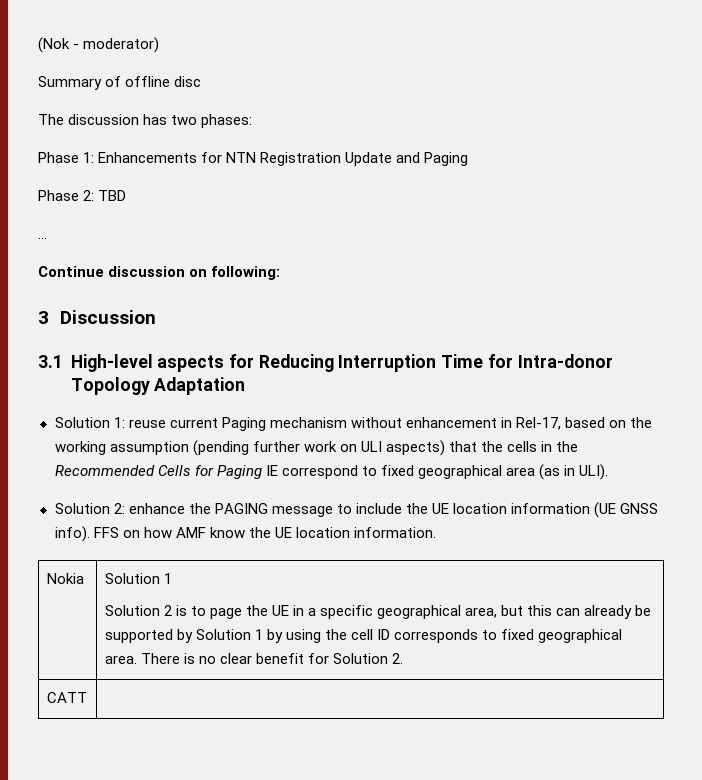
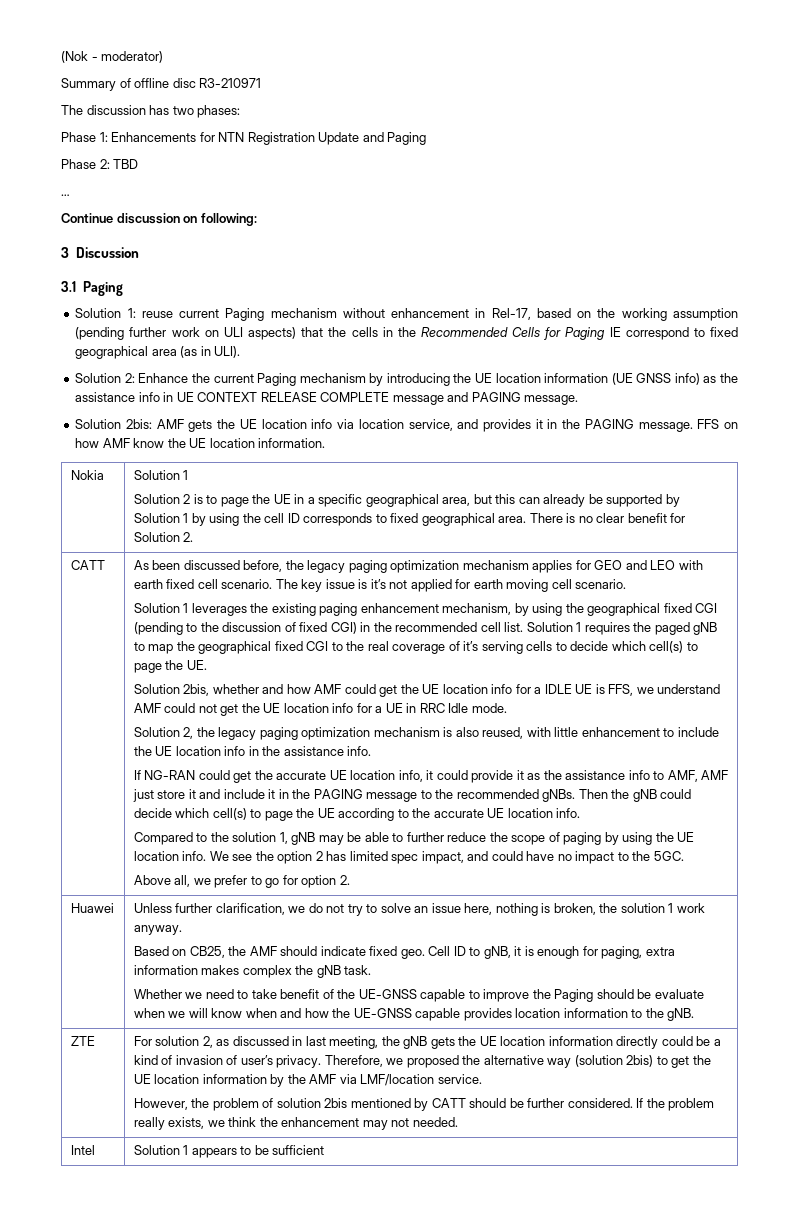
- Summary of offline disc
+ Summary of offline disc R3-210971
- 3.1 High-level aspects for Reducing Interruption Time for Intra-donor Topology Adaptation
+ 3.1 Paging
- Solution 2: enhance the PAGING message to include the UE location information (UE GNSS info).
+ Solution 2: Enhance the current Paging mechanism by introducing the UE location information (UE GNSS info) as the assistance info in UE CONTEXT RELEASE COMPLETE message and PAGING message.
+ Solution 2bis: AMF gets the UE location info via location service, and provides it in the PAGING message.
+ As been discussed before, the legacy paging optimization mechanism applies for GEO and LEO with earth fixed cell scenario. The key issue is it’s not applied for earth moving cell scenario.
+ Solution 1 leverages the existing paging enhancement mechanism, by using the geographical fixed CGI (pending to the discussion of fixed CGI) in the recommended cell list. Solution 1 requires the paged gNB to map the geographical fixed CGI to the real coverage of it’s serving cells to decide which cell(s) to page the UE.
+ Solution 2bis, whether and how AMF could get the UE location info for a IDLE UE is FFS, we understand AMF could not get the UE location info for a UE in RRC Idle mode.
+ Solution 2, the legacy paging optimization mechanism is also reused, with little enhancement to include the UE location info in the assistance info.
+ If NG-RAN could get the accurate UE location info, it could provide it as the assistance info to AMF, AMF just store it and include it in the PAGING message to the recommended gNBs. Then the gNB could decide which cell(s) to page the UE according to the accurate UE location info.
+ Compared to the solution 1, gNB may be able to further reduce the scope of paging by using the UE location info. We see the option 2 has limited spec impact, and could have no impact to the 5GC.
+ Above all, we prefer to go for option 2.
+ Huawei | Unless further clarification, we do not try to solve an issue here, nothing is broken, the solution 1 work anyway.
+ Based on CB25, the AMF should indicate fixed geo. Cell ID to gNB, it is enough for paging, extra information makes complex the gNB task.
+ Whether we need to take benefit of the UE-GNSS capable to improve the Paging should be evaluate when we will know when and how the UE-GNSS capable provides location information to the gNB.
+ ZTE | For solution 2, as discussed in last meeting, the gNB gets the UE location information directly could be a kind of invasion of user’s privacy. Therefore, we proposed the alternative way (solution 2bis) to get the UE location information by the AMF via LMF/location service.
+ However, the problem of solution 2bis mentioned by CATT should be further considered. If the problem really exists, we think the enhancement may not needed.
+ Intel | Solution 1 appears to be sufficient

